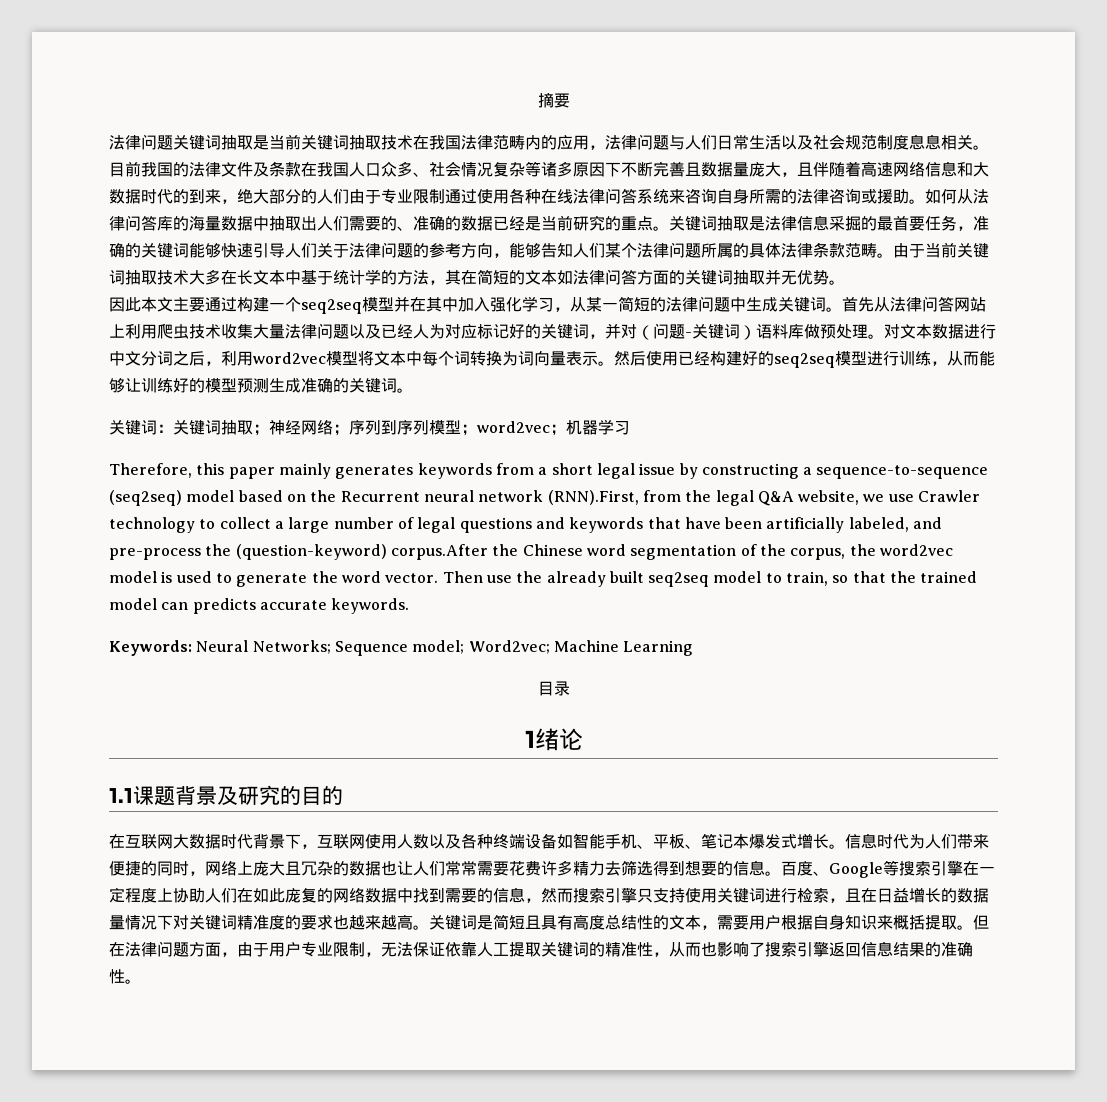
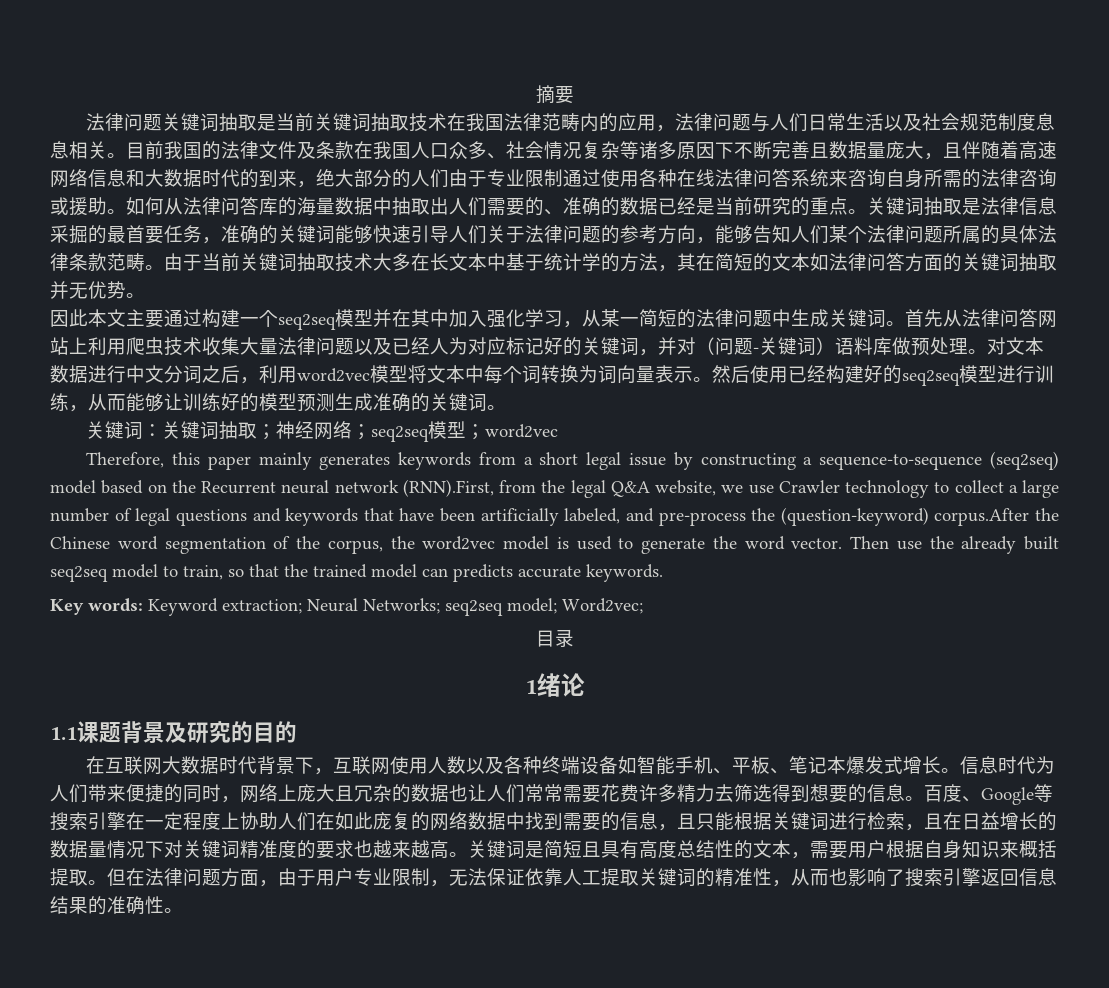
- 关键词：关键词抽取；神经网络；序列到序列模型；word2vec；机器学习
+ 关键词：关键词抽取；神经网络；seq2seq模型；word2vec
- Keywords: Neural Networks; Sequence model; Word2vec; Machine Learning
+ Key words: Keyword extraction; Neural Networks; seq2seq model; Word2vec;
- 百度、Google等搜索引擎在一定程度上协助人们在如此庞复的网络数据中找到需要的信息，然而搜索引擎只支持使用关键词进行检索，且在日益增长的数据量情况下对关键词精准度的要求也越来越高。
+ 百度、Google等搜索引擎在一定程度上协助人们在如此庞复的网络数据中找到需要的信息，且只能根据关键词进行检索，且在日益增长的数据量情况下对关键词精准度的要求也越来越高。

